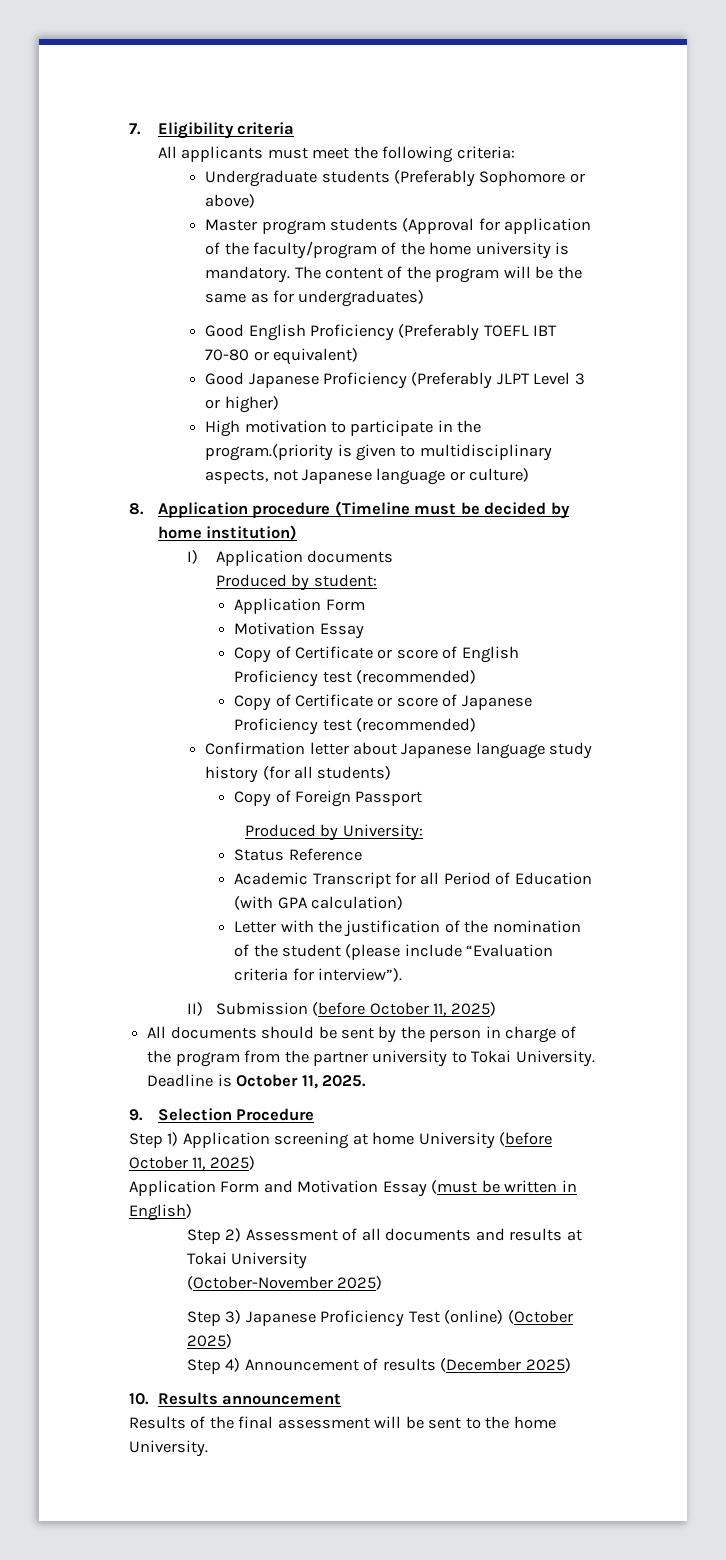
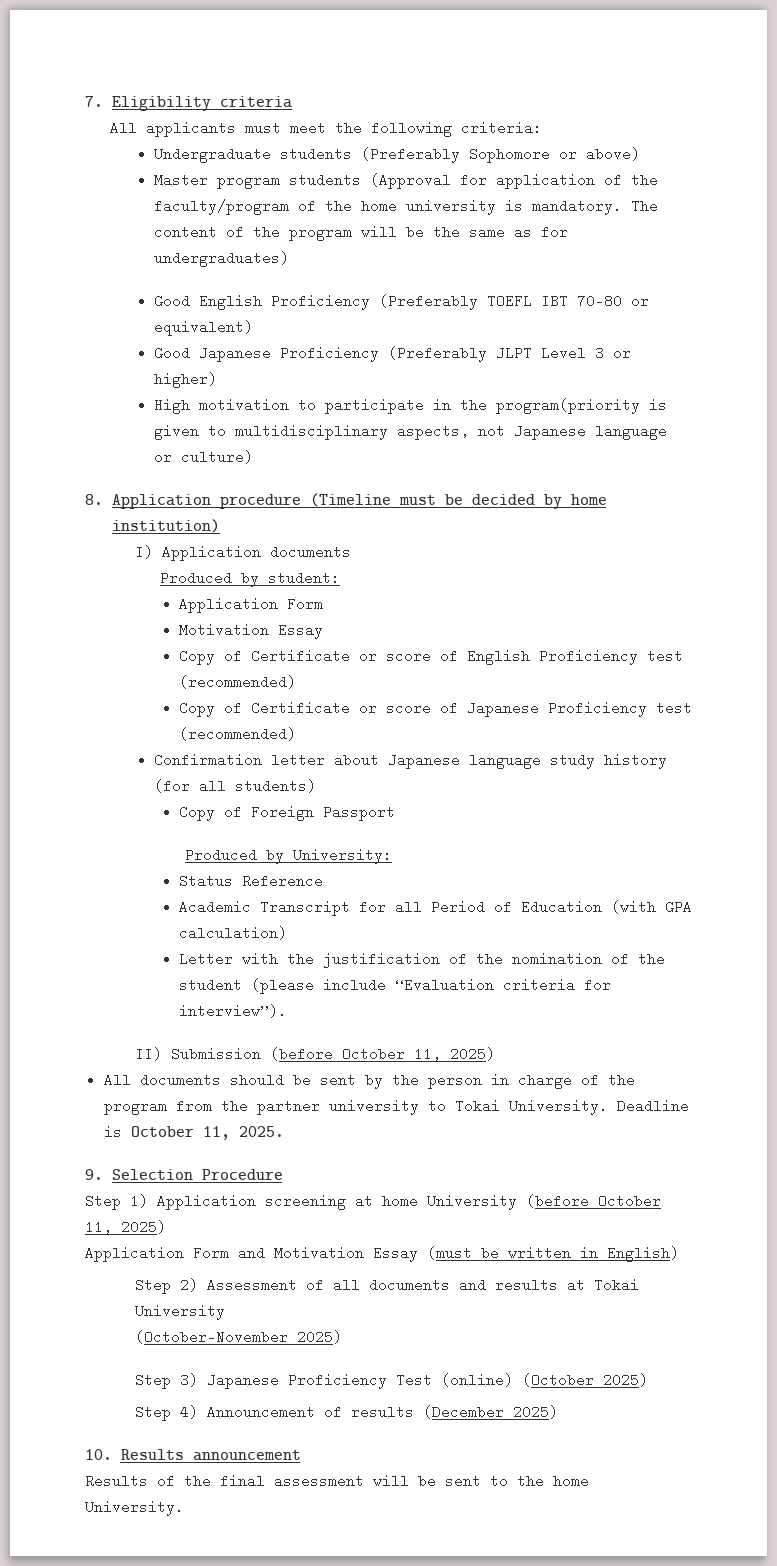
- High motivation to participate in the program.(priority is given to multidisciplinary aspects, not Japanese language or culture)
+ High motivation to participate in the program(priority is given to multidisciplinary aspects, not Japanese language or culture)

